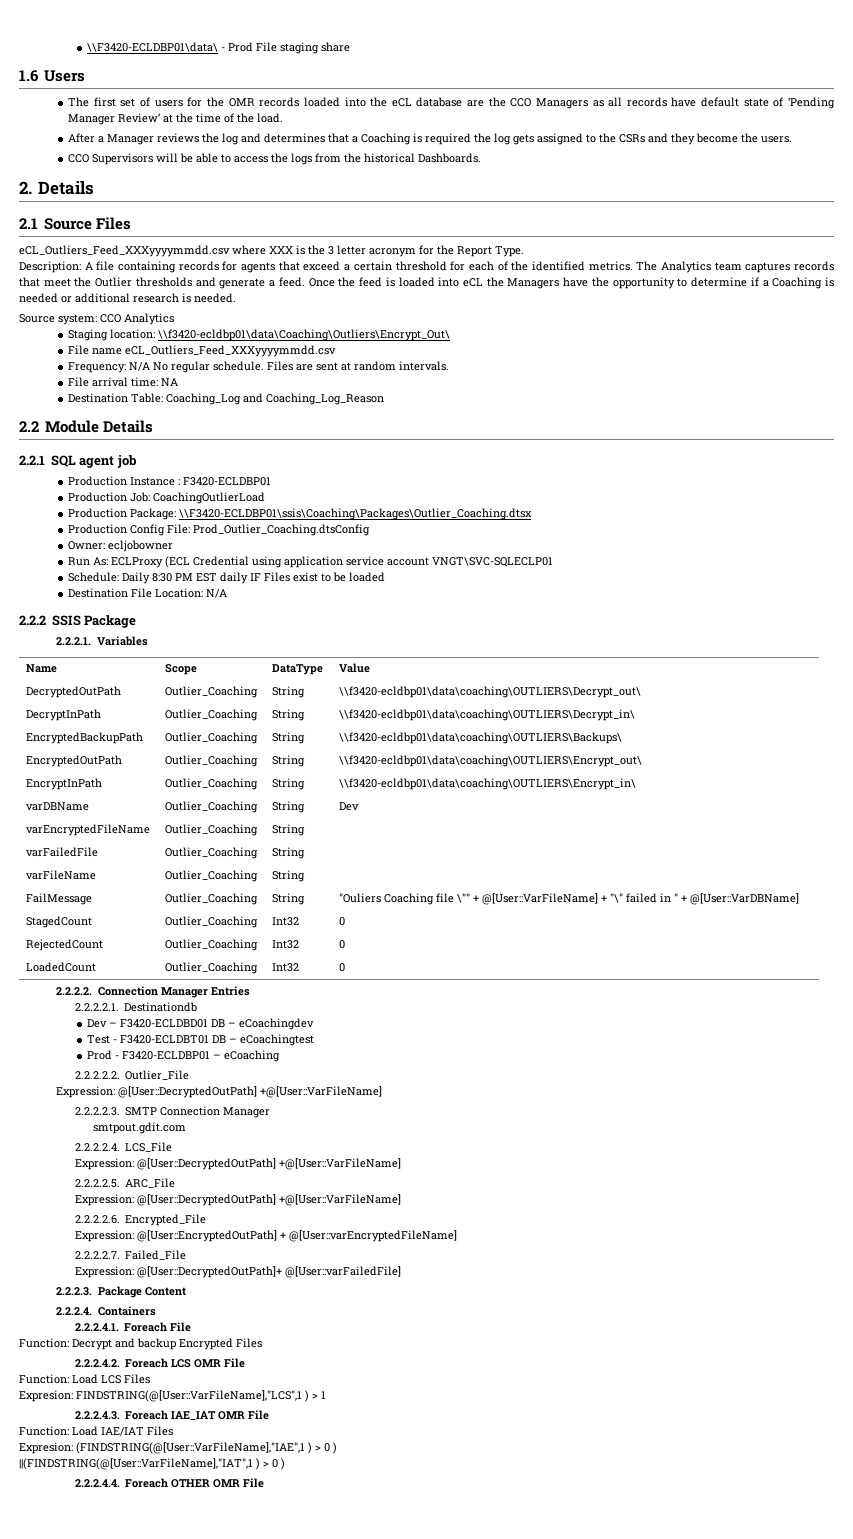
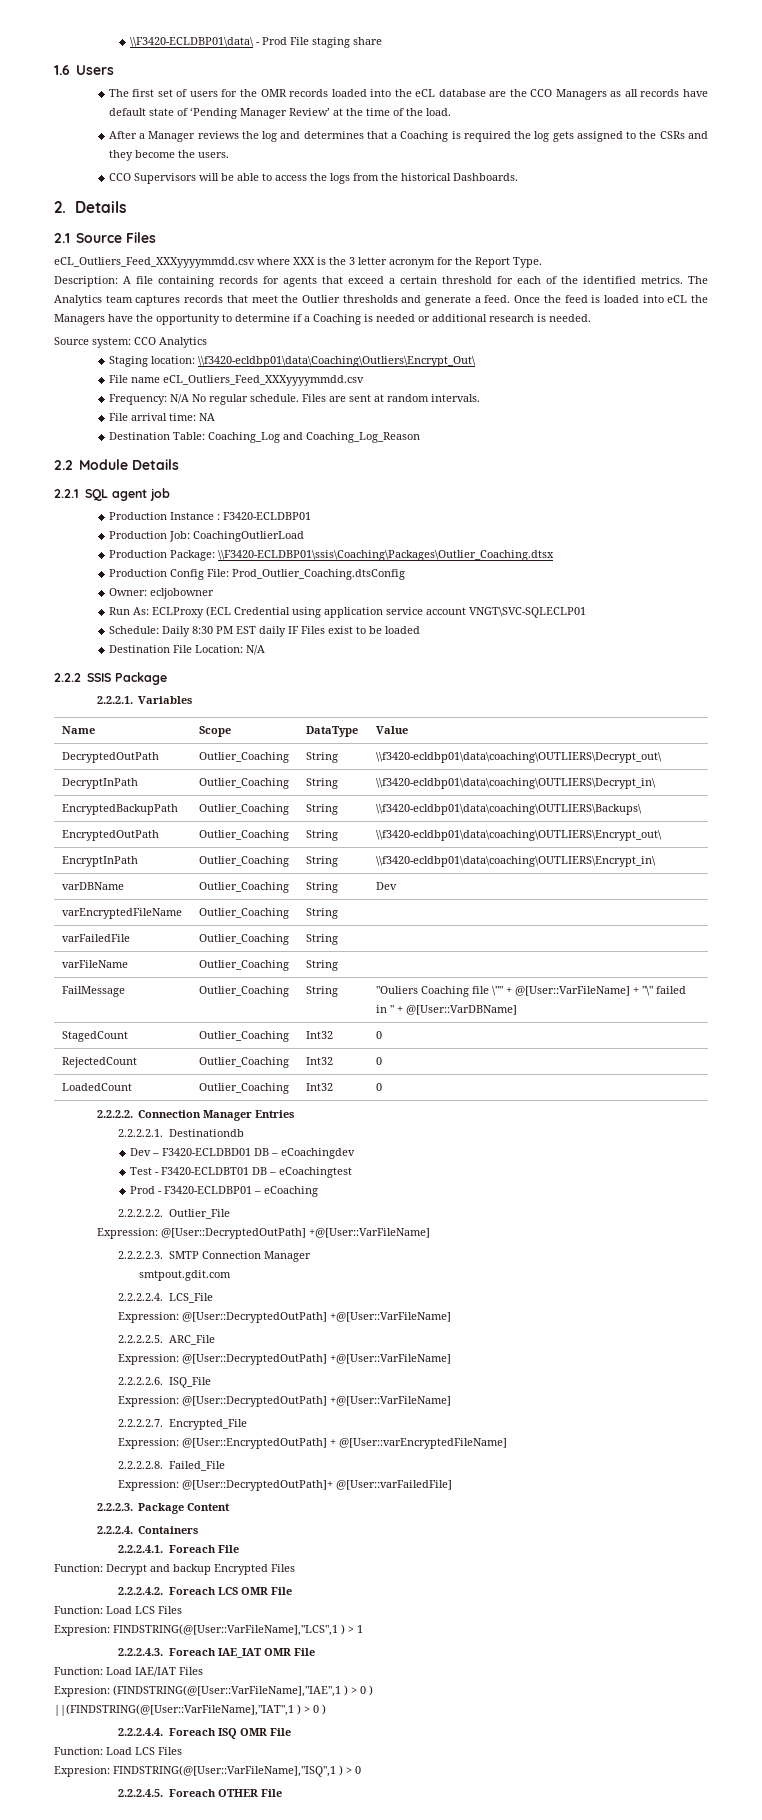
- 2.2.2.2.6. Encrypted_File
+ 2.2.2.2.6. ISQ_File
+ Expression: @[User::DecryptedOutPath] +@[User::VarFileName]
+ 2.2.2.2.7. Encrypted_File
- 2.2.2.2.7. Failed_File
+ 2.2.2.2.8. Failed_File
- 2.2.2.4.4. Foreach OTHER OMR File
+ 2.2.2.4.4. Foreach ISQ OMR File
+ Function: Load LCS Files
+ Expresion: FINDSTRING(@[User::VarFileName],"ISQ",1 ) > 0
+ 2.2.2.4.5. Foreach OTHER File

